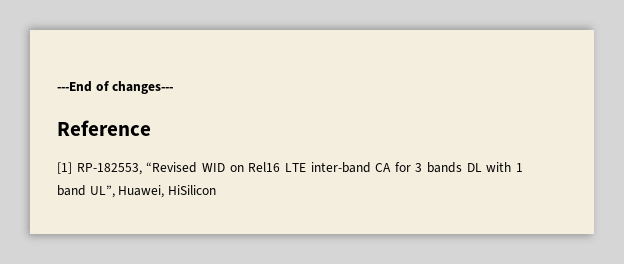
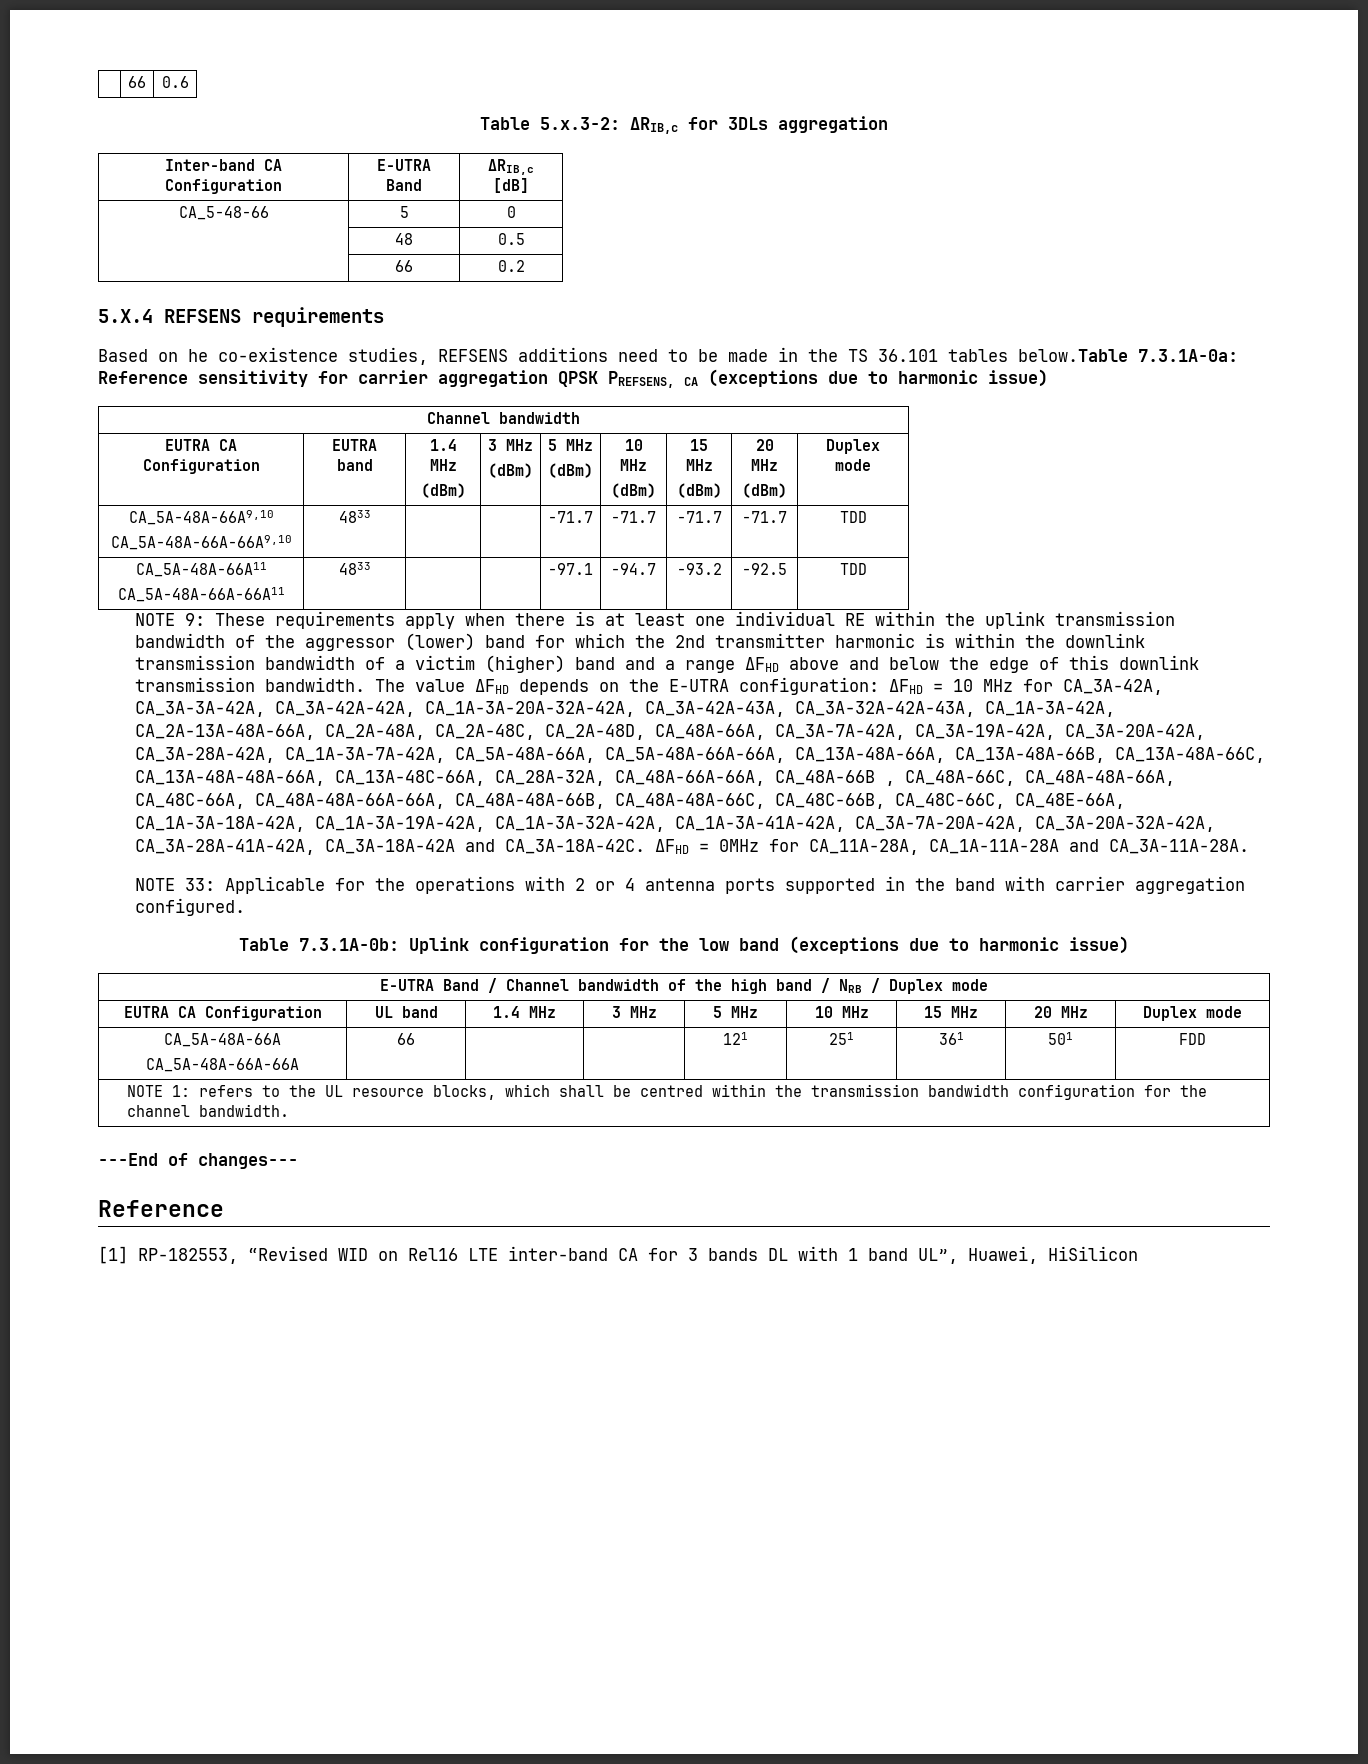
+ | 66 | 0.6
+ Table 5.x.3-2: ΔRIB,c for 3DLs aggregation
+ Inter-band CA Configuration | E-UTRA Band | ΔRIB,c [dB]
+ CA_5-48-66 | 5 | 0
+ | 48 | 0.5
+ | 66 | 0.2
+ 5.X.4 REFSENS requirements
+ Based on he co-existence studies, REFSENS additions need to be made in the TS 36.101 tables below.Table 7.3.1A-0a: Reference sensitivity for carrier aggregation QPSK PREFSENS, CA (exceptions due to harmonic issue)
+ Channel bandwidth
+ EUTRA CA Configuration | EUTRA band | 1.4 MHz
+ (dBm) | 3 MHz
+ (dBm) | 5 MHz
+ (dBm) | 10 MHz
+ (dBm) | 15 MHz
+ (dBm) | 20 MHz
+ (dBm) | Duplex mode
+ CA_5A-48A-66A9,10
+ CA_5A-48A-66A-66A9,10 | 4833 | | | -71.7 | -71.7 | -71.7 | -71.7 | TDD
+ CA_5A-48A-66A11
+ CA_5A-48A-66A-66A11 | 4833 | | | -97.1 | -94.7 | -93.2 | -92.5 | TDD
+ NOTE 9: These requirements apply when there is at least one individual RE within the uplink transmission bandwidth of the aggressor (lower) band for which the 2nd transmitter harmonic is within the downlink transmission bandwidth of a victim (higher) band and a range ΔFHD above and below the edge of this downlink transmission bandwidth. The value ΔFHD depends on the E-UTRA configuration: ΔFHD = 10 MHz for CA_3A-42A, CA_3A-3A-42A, CA_3A-42A-42A, CA_1A-3A-20A-32A-42A, CA_3A-42A-43A, CA_3A-32A-42A-43A, CA_1A-3A-42A, CA_2A-13A-48A-66A, CA_2A-48A, CA_2A-48C, CA_2A-48D, CA_48A-66A, CA_3A-7A-42A, CA_3A-19A-42A, CA_3A-20A-42A, CA_3A-28A-42A, CA_1A-3A-7A-42A, CA_5A-48A-66A, CA_5A-48A-66A-66A, CA_13A-48A-66A, CA_13A-48A-66B, CA_13A-48A-66C, CA_13A-48A-48A-66A, CA_13A-48C-66A, CA_28A-32A, CA_48A-66A-66A, CA_48A-66B , CA_48A-66C, CA_48A-48A-66A, CA_48C-66A, CA_48A-48A-66A-66A, CA_48A-48A-66B, CA_48A-48A-66C, CA_48C-66B, CA_48C-66C, CA_48E-66A, CA_1A-3A-18A-42A, CA_1A-3A-19A-42A, CA_1A-3A-32A-42A, CA_1A-3A-41A-42A, CA_3A-7A-20A-42A, CA_3A-20A-32A-42A, CA_3A-28A-41A-42A, CA_3A-18A-42A and CA_3A-18A-42C. ΔFHD = 0MHz for CA_11A-28A, CA_1A-11A-28A and CA_3A-11A-28A.
+ NOTE 33: Applicable for the operations with 2 or 4 antenna ports supported in the band with carrier aggregation configured.
+ Table 7.3.1A-0b: Uplink configuration for the low band (exceptions due to harmonic issue)
+ E-UTRA Band / Channel bandwidth of the high band / NRB / Duplex mode
+ EUTRA CA Configuration | UL band | 1.4 MHz | 3 MHz | 5 MHz | 10 MHz | 15 MHz | 20 MHz | Duplex mode
+ CA_5A-48A-66A
+ CA_5A-48A-66A-66A | 66 | | | 121 | 251 | 361 | 501 | FDD
+ NOTE 1: refers to the UL resource blocks, which shall be centred within the transmission bandwidth configuration for the channel bandwidth.

